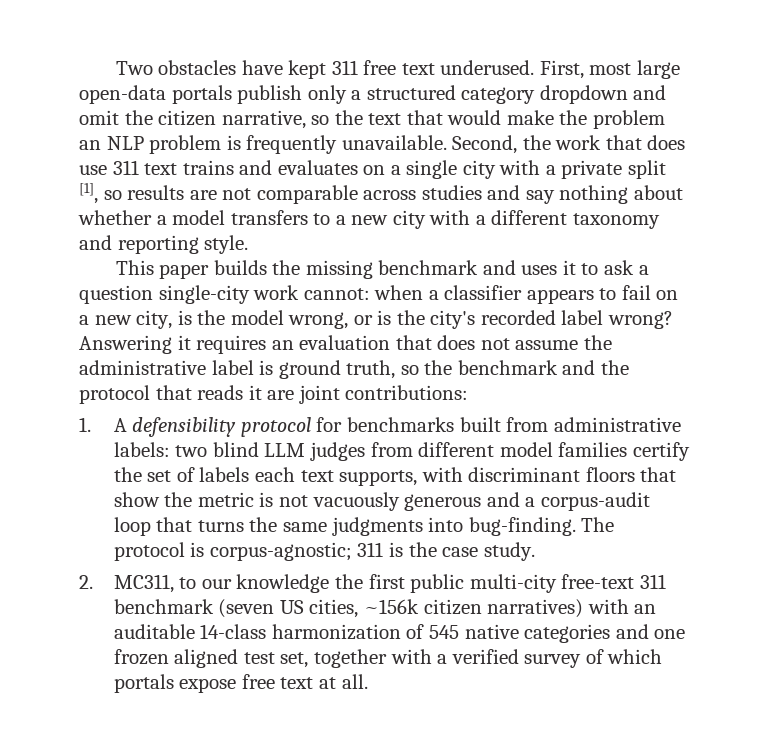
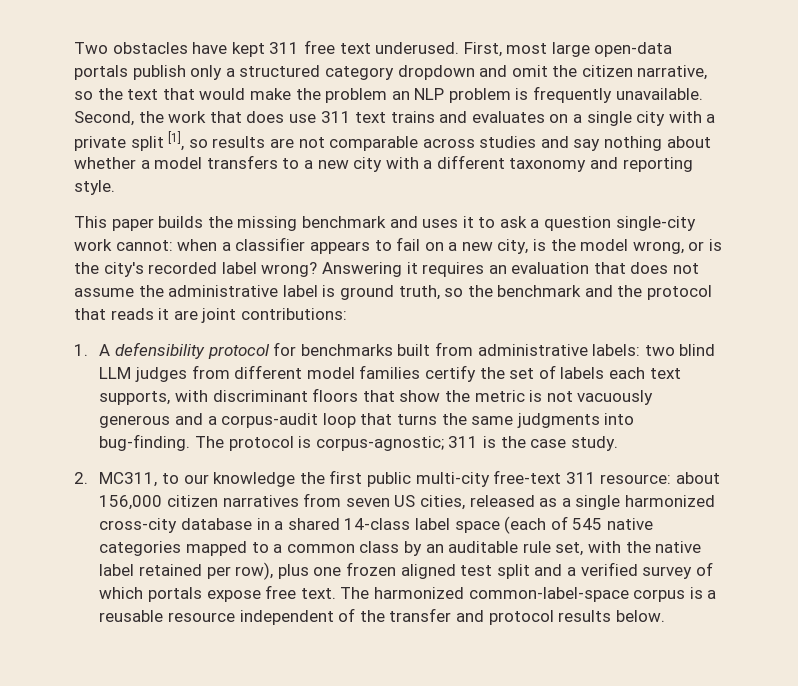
- 2. MC311, to our knowledge the first public multi-city free-text 311 benchmark (seven US cities, ~156k citizen narratives) with an auditable 14-class harmonization of 545 native categories and one frozen aligned test set, together with a verified survey of which portals expose free text at all.
+ 2. MC311, to our knowledge the first public multi-city free-text 311 resource: about 156,000 citizen narratives from seven US cities, released as a single harmonized cross-city database in a shared 14-class label space (each of 545 native categories mapped to a common class by an auditable rule set, with the native label retained per row), plus one frozen aligned test split and a verified survey of which portals expose free text. The harmonized common-label-space corpus is a reusable resource independent of the transfer and protocol results below.

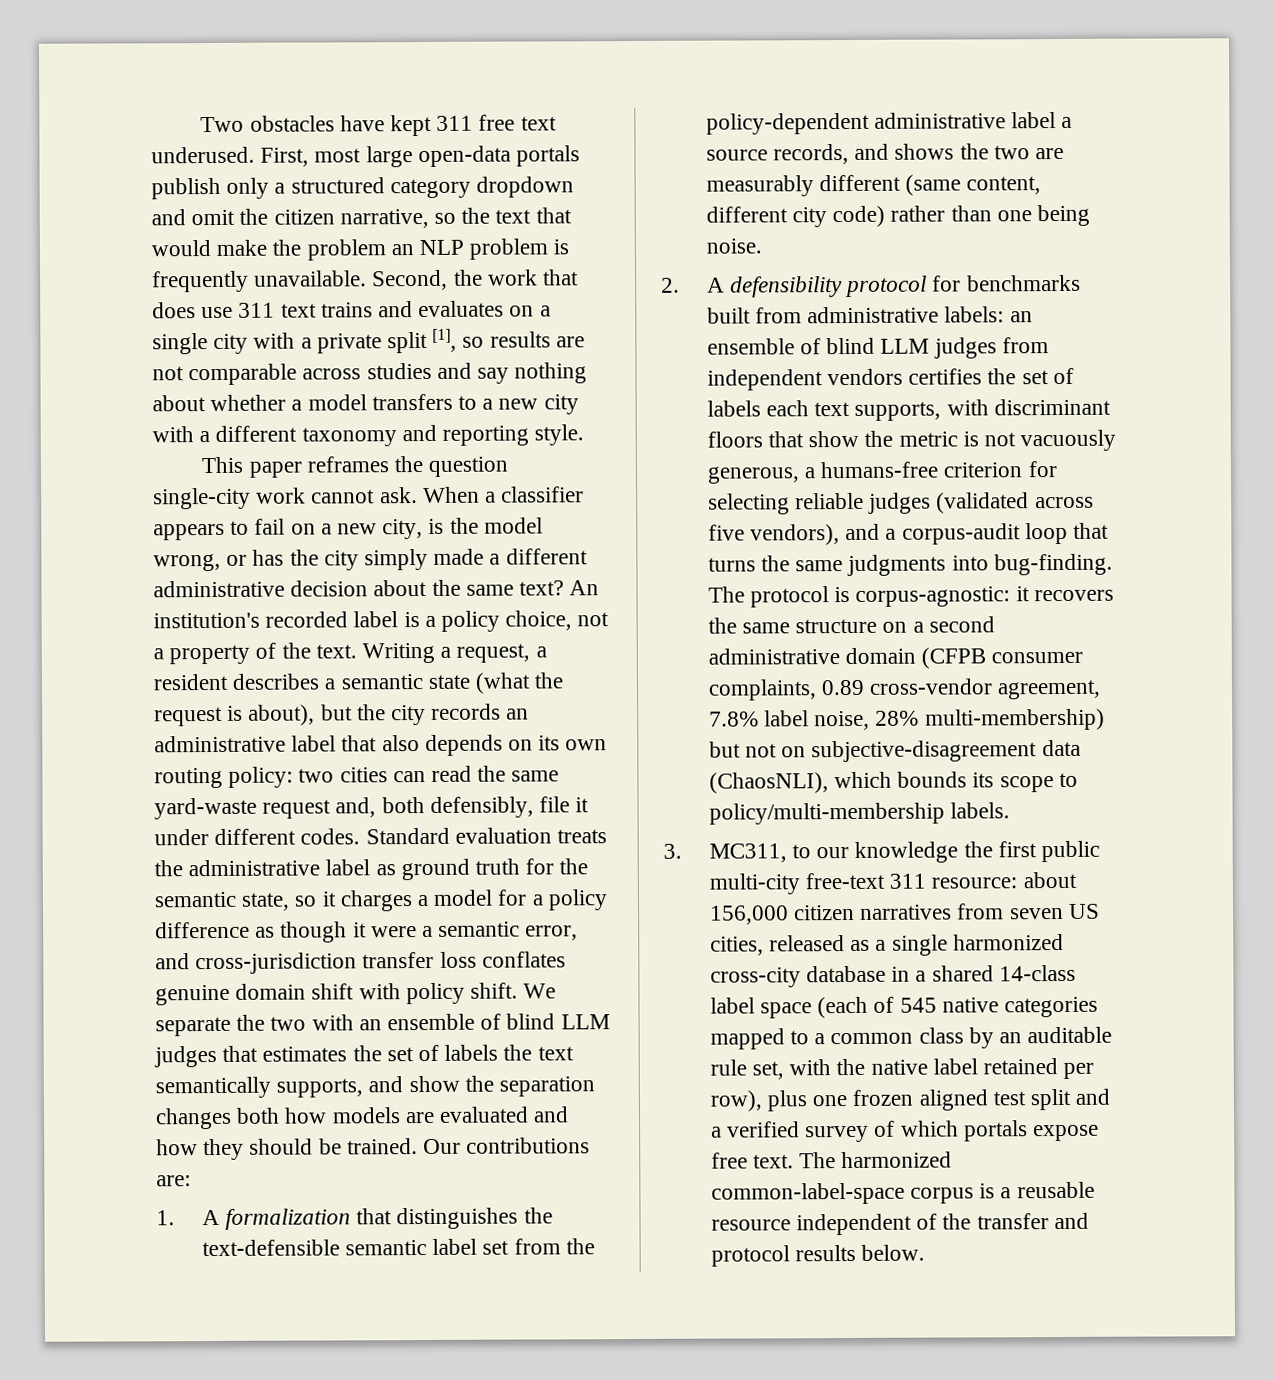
- This paper builds the missing benchmark and uses it to ask a question single-city work cannot: when a classifier appears to fail on a new city, is the model wrong, or is the city's recorded label wrong? Answering it requires an evaluation that does not assume the administrative label is ground truth, so the benchmark and the protocol that reads it are joint contributions:
- 1. A defensibility protocol for benchmarks built from administrative labels: two blind LLM judges from different model families certify the set of labels each text supports, with discriminant floors that show the metric is not vacuously generous and a corpus-audit loop that turns the same judgments into bug-finding.
+ This paper reframes the question single-city work cannot ask. When a classifier appears to fail on a new city, is the model wrong, or has the city simply made a different administrative decision about the same text? An institution's recorded label is a policy choice, not a property of the text. Writing a request, a resident describes a semantic state (what the request is about), but the city records an administrative label that also depends on its own routing policy: two cities can read the same yard-waste request and, both defensibly, file it under different codes. Standard evaluation treats the administrative label as ground truth for the semantic state, so it charges a model for a policy difference as though it were a semantic error, and cross-jurisdiction transfer loss conflates genuine domain shift with policy shift. We separate the two with an ensemble of blind LLM judges that estimates the set of labels the text semantically supports, and show the separation changes both how models are evaluated and how they should be trained. Our contributions are:
+ 1. A formalization that distinguishes the text-defensible semantic label set from the policy-dependent administrative label a source records, and shows the two are measurably different (same content, different city code) rather than one being noise.
+ 2. A defensibility protocol for benchmarks built from administrative labels: an ensemble of blind LLM judges from independent vendors certifies the set of labels each text supports, with discriminant floors that show the metric is not vacuously generous, a humans-free criterion for selecting reliable judges (validated across five vendors), and a corpus-audit loop that turns the same judgments into bug-finding.
- The protocol is corpus-agnostic; 311 is the case study.
- 2. MC311, to our knowledge the first public multi-city free-text 311 resource:
+ The protocol is corpus-agnostic: it recovers the same structure on a second administrative domain (CFPB consumer complaints, 0.89 cross-vendor agreement, 7.8% label noise, 28% multi-membership) but not on subjective-disagreement data (ChaosNLI), which bounds its scope to policy/multi-membership labels.
+ 3. MC311, to our knowledge the first public multi-city free-text 311 resource:

